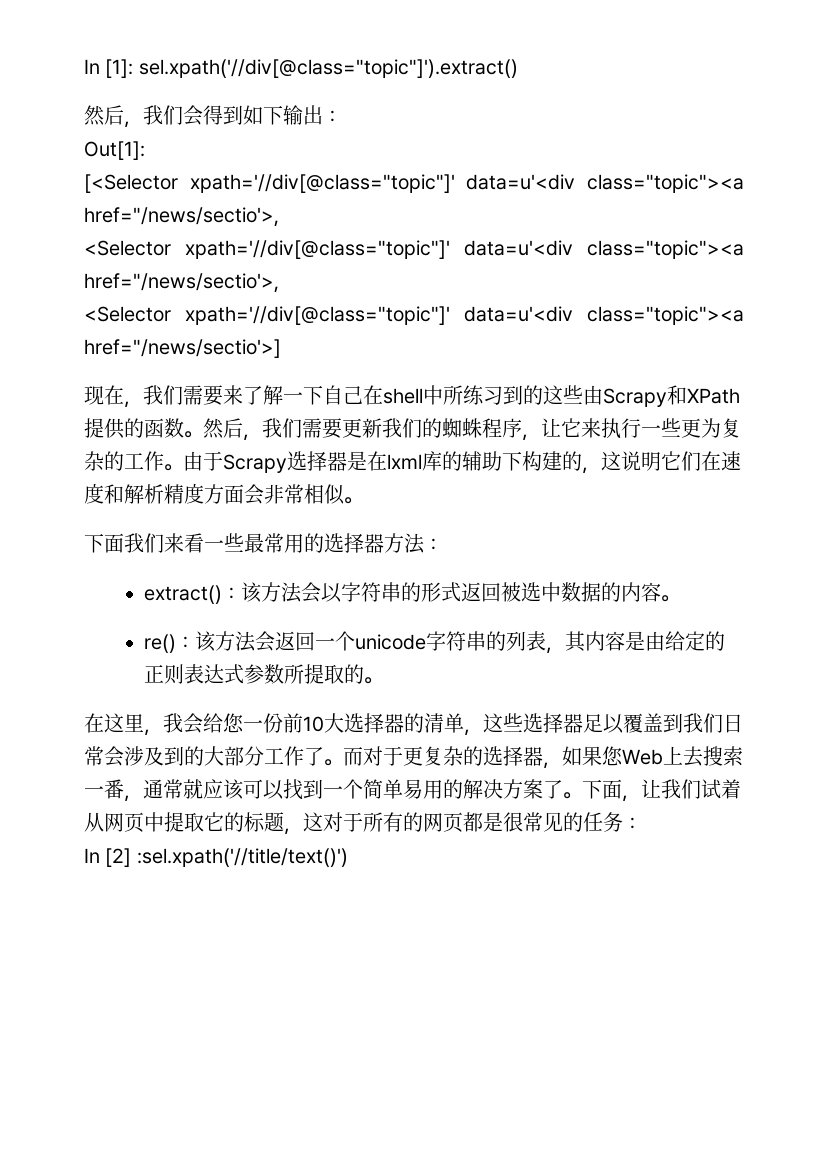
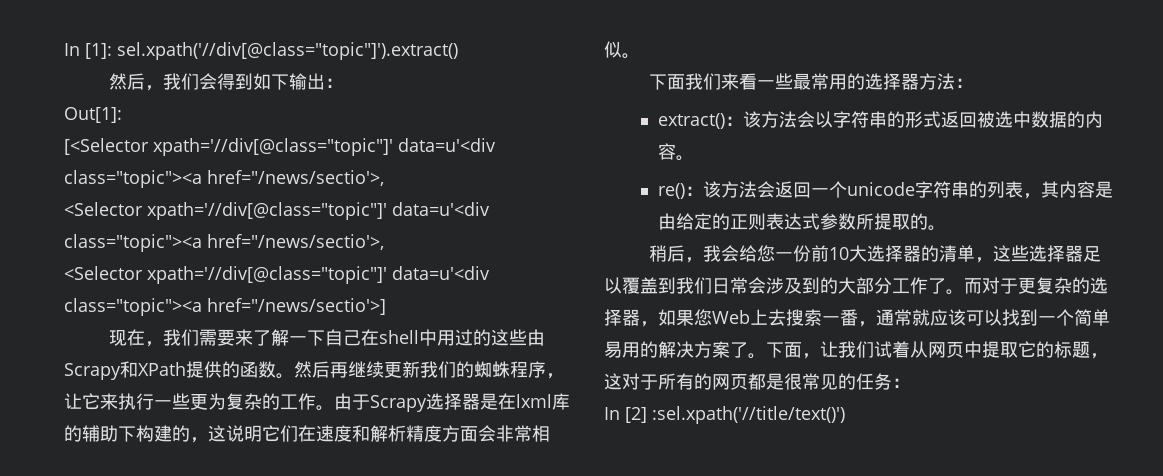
- 现在，我们需要来了解一下自己在shell中所练习到的这些由Scrapy和XPath提供的函数。
+ 现在，我们需要来了解一下自己在shell中用过的这些由Scrapy和XPath提供的函数。
- 然后，我们需要更新我们的蜘蛛程序，让它来执行一些更为复杂的工作。
+ 然后再继续更新我们的蜘蛛程序，让它来执行一些更为复杂的工作。
- 在这里，我会给您一份前10大选择器的清单，这些选择器足以覆盖到我们日常会涉及到的大部分工作了。
+ 稍后，我会给您一份前10大选择器的清单，这些选择器足以覆盖到我们日常会涉及到的大部分工作了。

